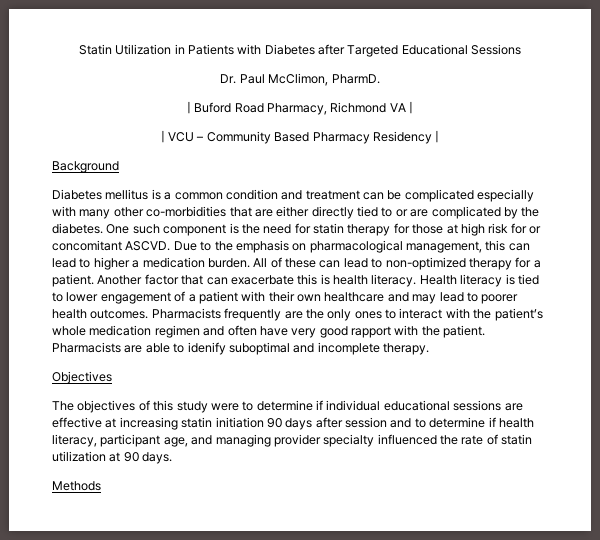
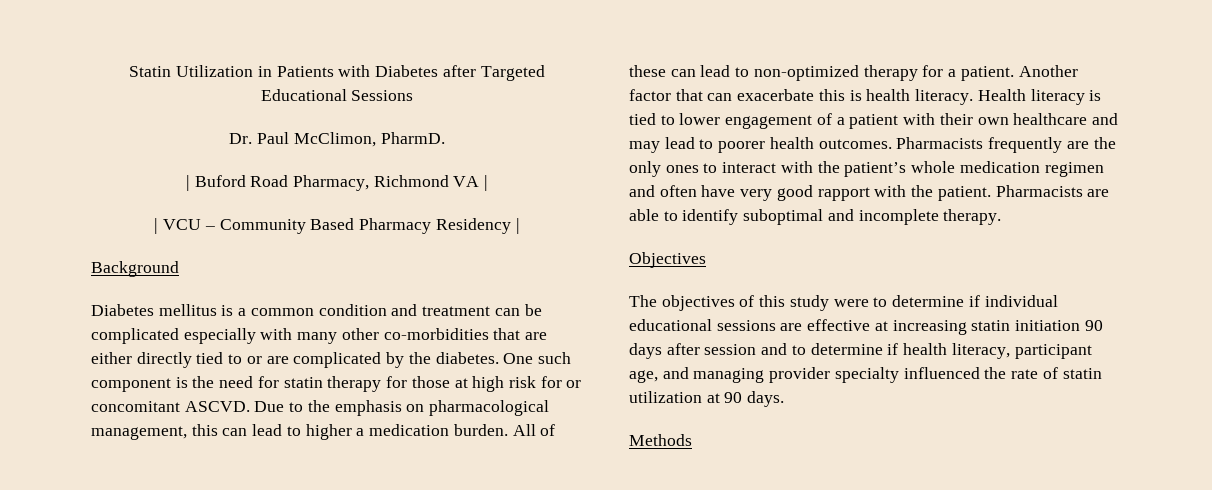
- Pharmacists are able to idenify suboptimal and incomplete therapy.
+ Pharmacists are able to identify suboptimal and incomplete therapy.

